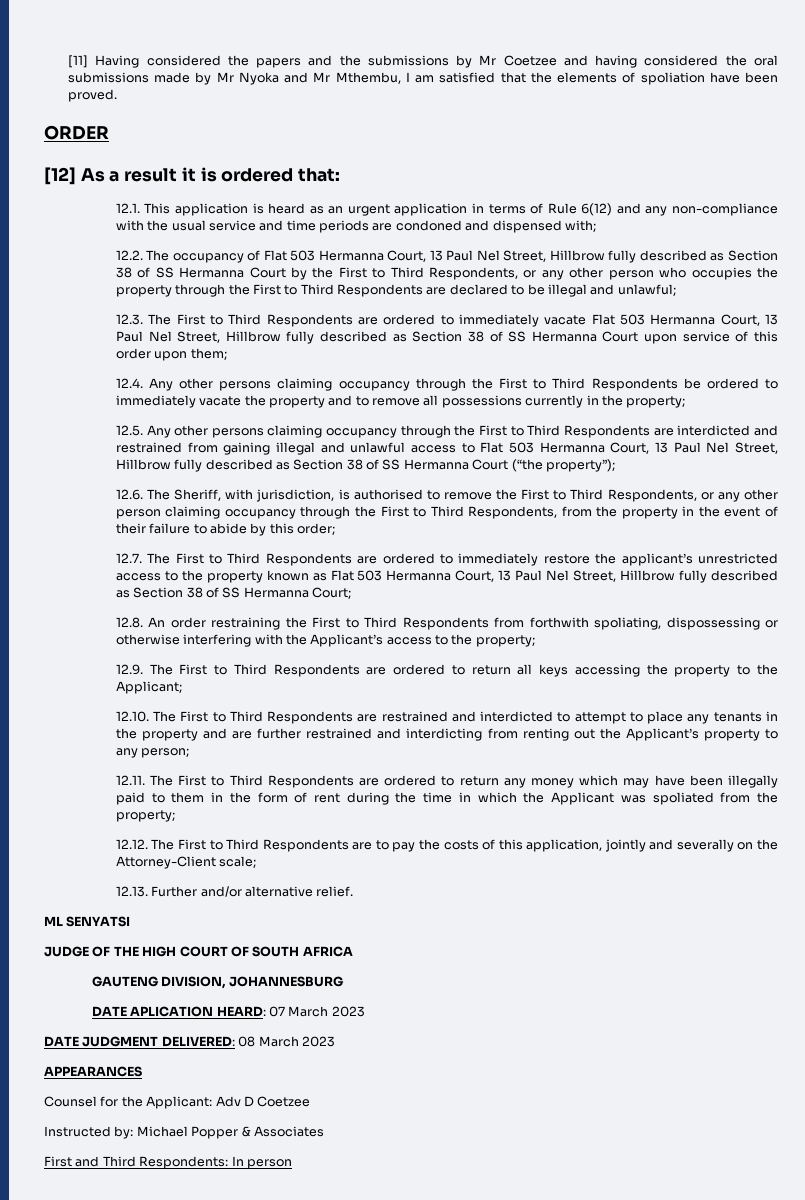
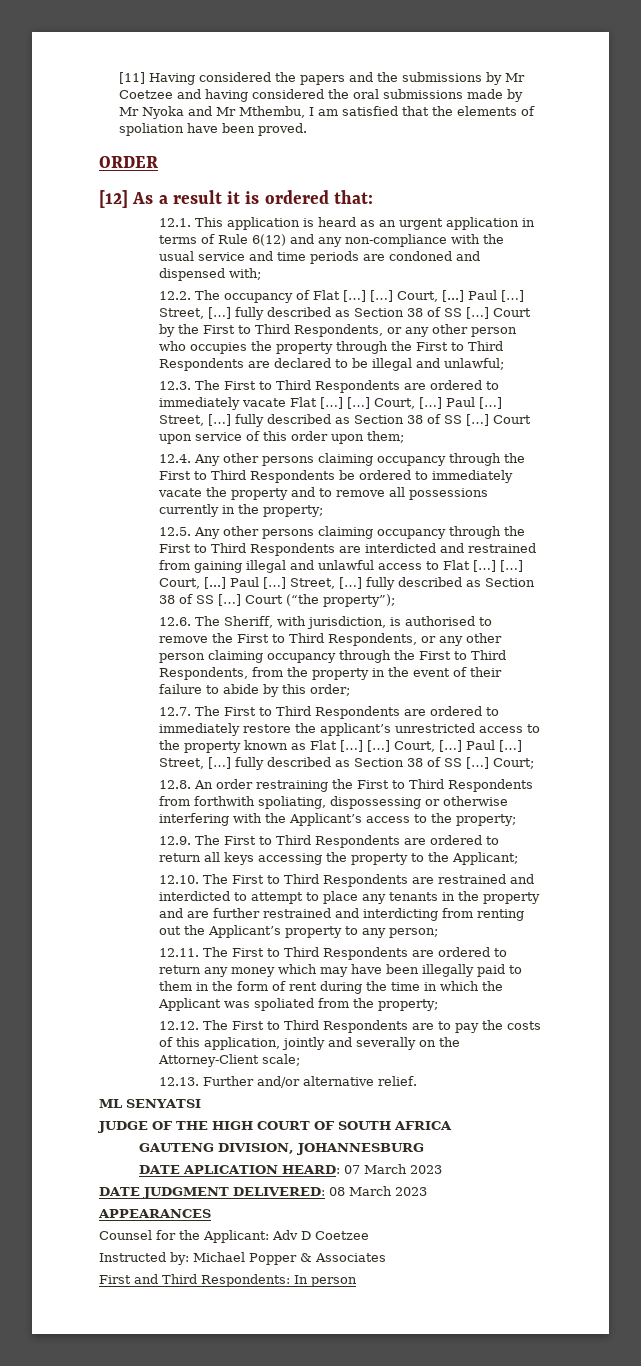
- 12.2. The occupancy of Flat 503 Hermanna Court, 13 Paul Nel Street, Hillbrow fully described as Section 38 of SS Hermanna Court by the First to Third Respondents, or any other person who occupies the property through the First to Third Respondents are declared to be illegal and unlawful;
+ 12.2. The occupancy of Flat […] […] Court, [...] Paul […] Street, […] fully described as Section 38 of SS […] Court by the First to Third Respondents, or any other person who occupies the property through the First to Third Respondents are declared to be illegal and unlawful;
- 12.3. The First to Third Respondents are ordered to immediately vacate Flat 503 Hermanna Court, 13 Paul Nel Street, Hillbrow fully described as Section 38 of SS Hermanna Court upon service of this order upon them;
+ 12.3. The First to Third Respondents are ordered to immediately vacate Flat […] […] Court, […] Paul […] Street, […] fully described as Section 38 of SS […] Court upon service of this order upon them;
- 12.5. Any other persons claiming occupancy through the First to Third Respondents are interdicted and restrained from gaining illegal and unlawful access to Flat 503 Hermanna Court, 13 Paul Nel Street, Hillbrow fully described as Section 38 of SS Hermanna Court (“the property”);
+ 12.5. Any other persons claiming occupancy through the First to Third Respondents are interdicted and restrained from gaining illegal and unlawful access to Flat […] […] Court, [...] Paul […] Street, […] fully described as Section 38 of SS […] Court (“the property”);
- 12.7. The First to Third Respondents are ordered to immediately restore the applicant’s unrestricted access to the property known as Flat 503 Hermanna Court, 13 Paul Nel Street, Hillbrow fully described as Section 38 of SS Hermanna Court;
+ 12.7. The First to Third Respondents are ordered to immediately restore the applicant’s unrestricted access to the property known as Flat […] […] Court, […] Paul […] Street, […] fully described as Section 38 of SS […] Court;

